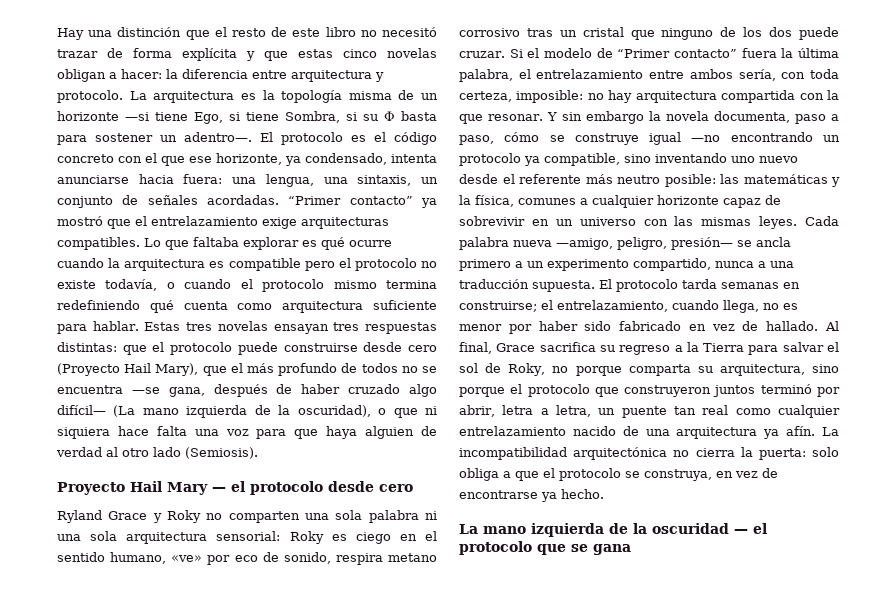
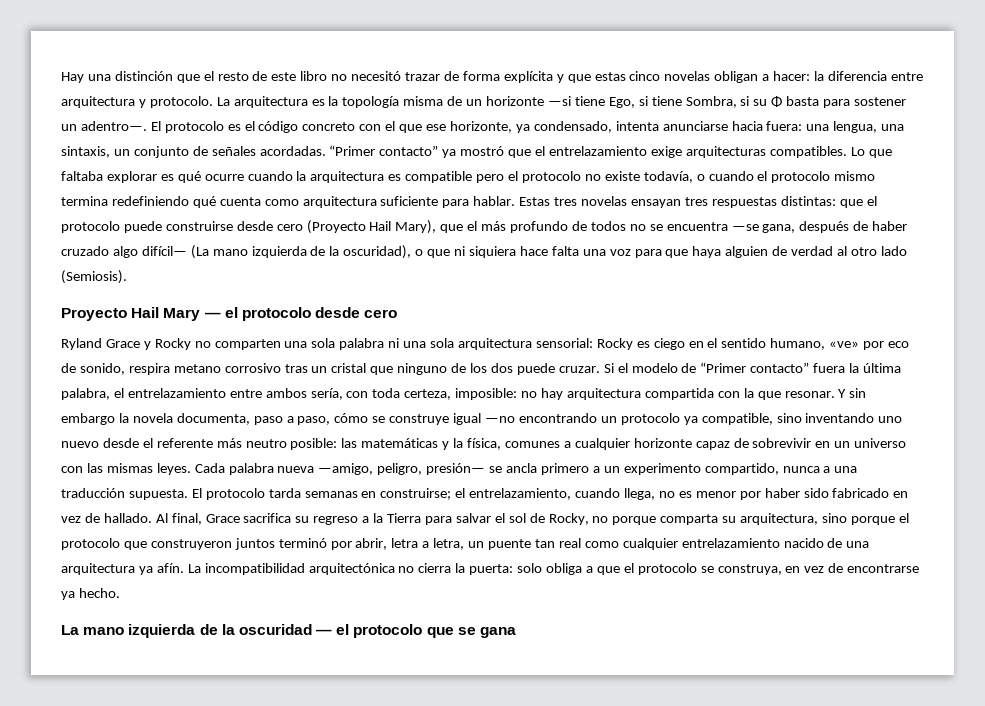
- Ryland Grace y Roky no comparten una sola palabra ni una sola arquitectura sensorial: Roky es ciego en el sentido humano, «ve» por eco de sonido, respira metano corrosivo tras un cristal que ninguno de los dos puede cruzar.
+ Ryland Grace y Rocky no comparten una sola palabra ni una sola arquitectura sensorial: Rocky es ciego en el sentido humano, «ve» por eco de sonido, respira metano corrosivo tras un cristal que ninguno de los dos puede cruzar.
- Al final, Grace sacrifica su regreso a la Tierra para salvar el sol de Roky, no porque comparta su arquitectura, sino porque el protocolo que construyeron juntos terminó por abrir, letra a letra, un puente tan real como cualquier entrelazamiento nacido de una arquitectura ya afín.
+ Al final, Grace sacrifica su regreso a la Tierra para salvar el sol de Rocky, no porque comparta su arquitectura, sino porque el protocolo que construyeron juntos terminó por abrir, letra a letra, un puente tan real como cualquier entrelazamiento nacido de una arquitectura ya afín.

